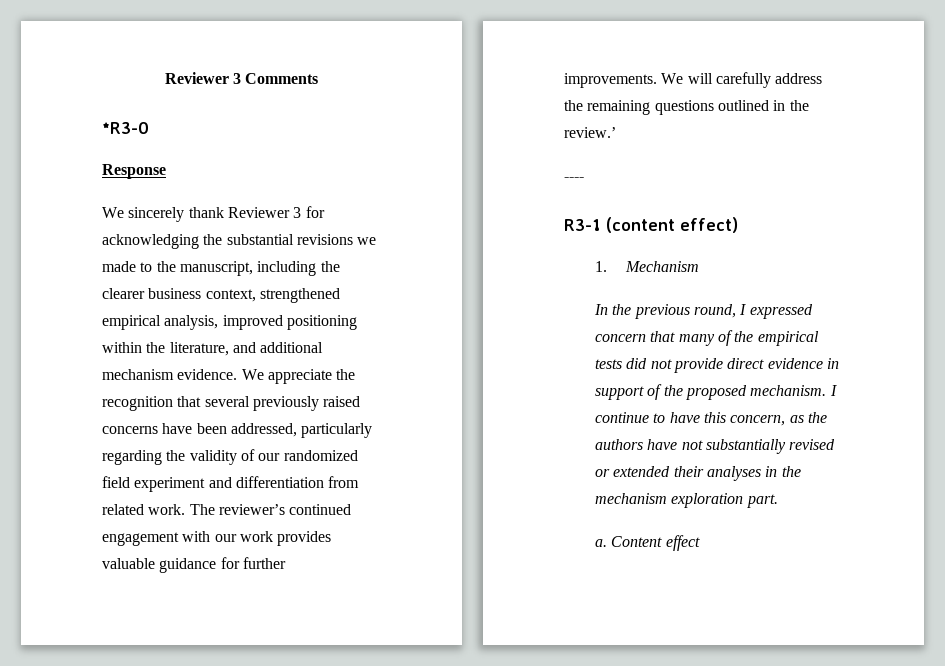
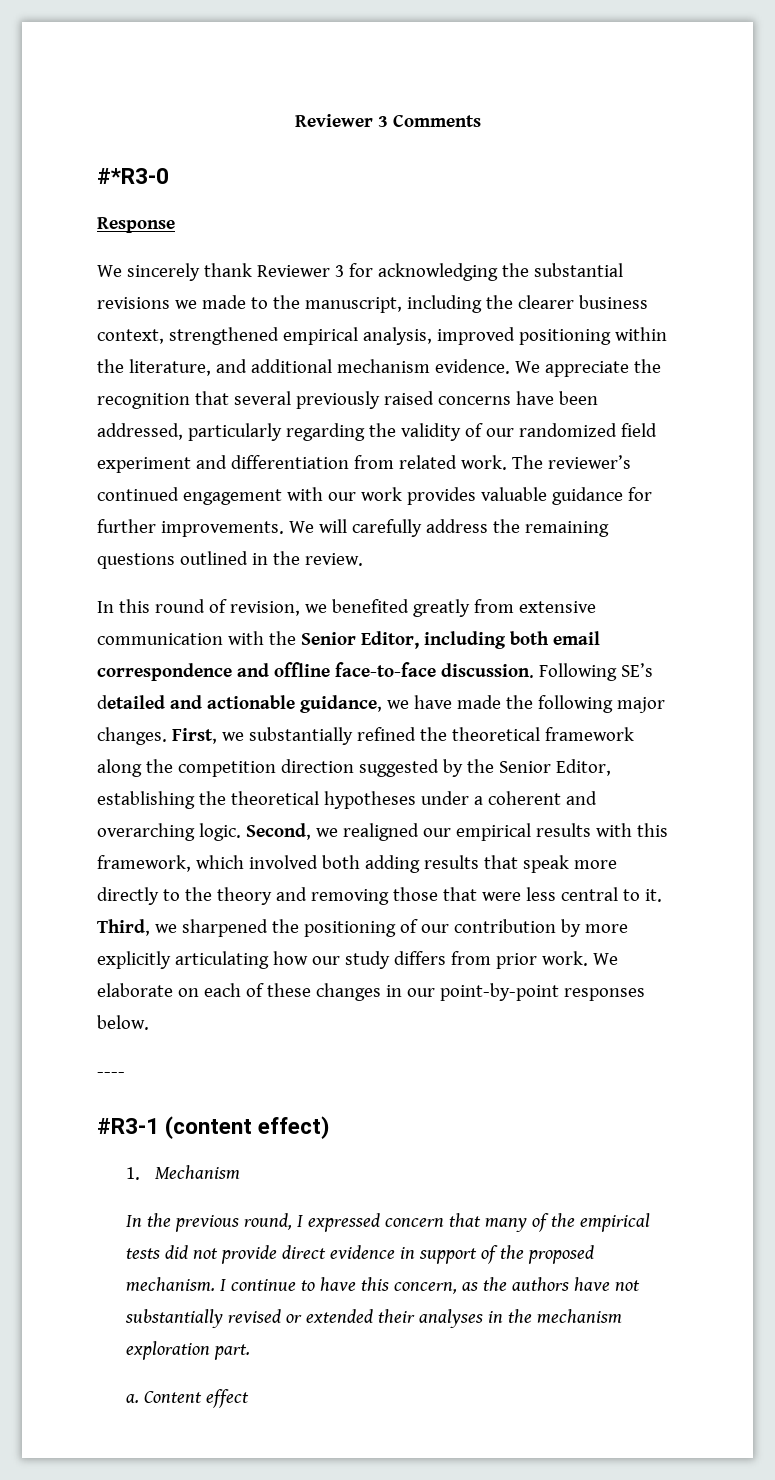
- *R3-0
+ #*R3-0
- We will carefully address the remaining questions outlined in the review.’
+ We will carefully address the remaining questions outlined in the review.
+ In this round of revision, we benefited greatly from extensive communication with the Senior Editor, including both email correspondence and offline face-to-face discussion. Following SE’s detailed and actionable guidance, we have made the following major changes. First, we substantially refined the theoretical framework along the competition direction suggested by the Senior Editor, establishing the theoretical hypotheses under a coherent and overarching logic. Second, we realigned our empirical results with this framework, which involved both adding results that speak more directly to the theory and removing those that were less central to it. Third, we sharpened the positioning of our contribution by more explicitly articulating how our study differs from prior work. We elaborate on each of these changes in our point-by-point responses below.
- R3-1 (content effect)
+ #R3-1 (content effect)

